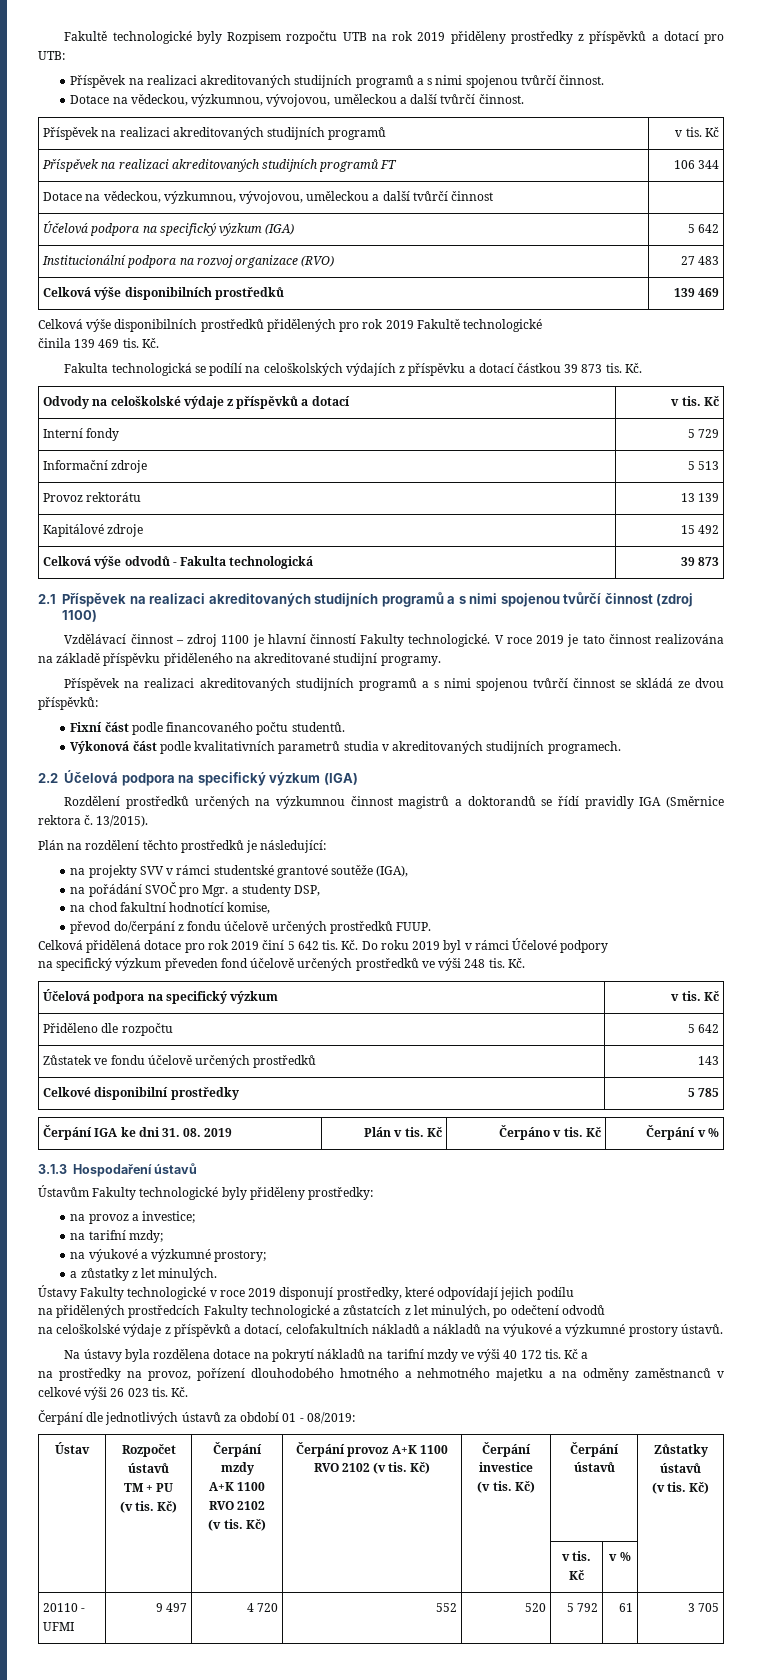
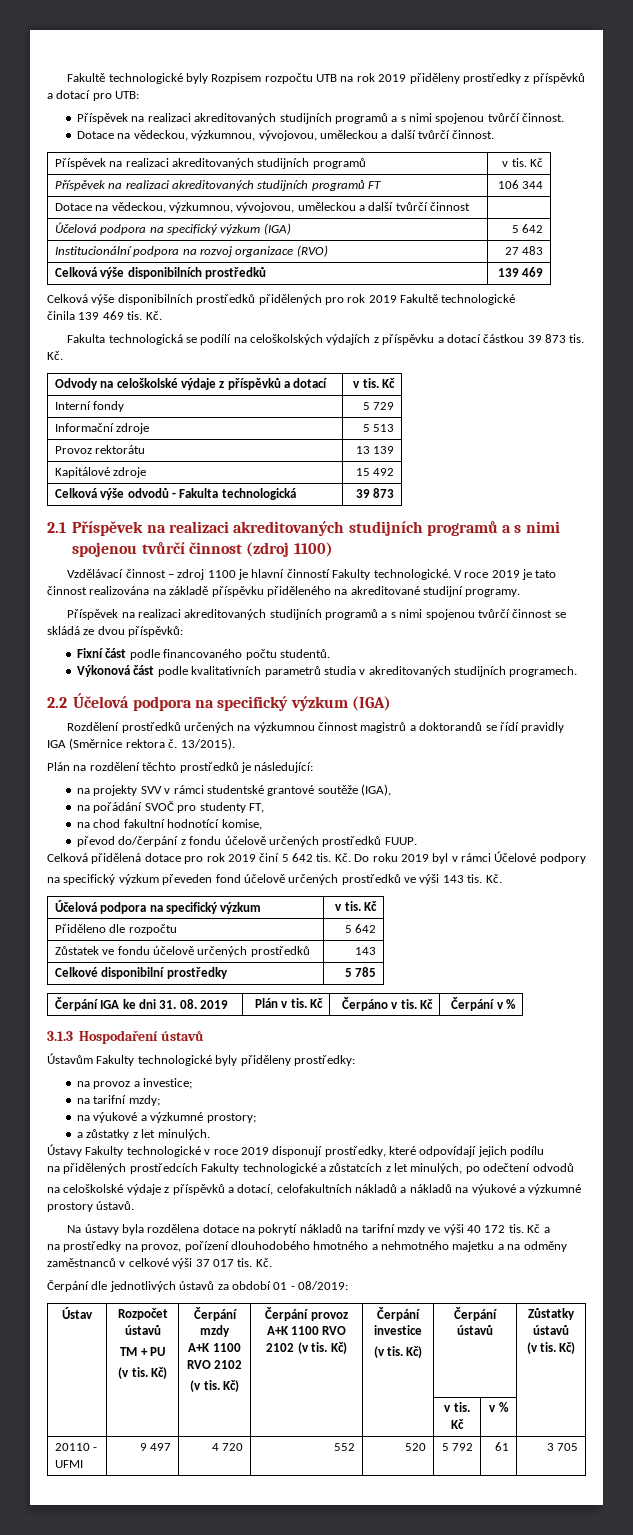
- na pořádání SVOČ pro Mgr. a studenty DSP,
+ na pořádání SVOČ pro studenty FT,
- na specifický výzkum převeden fond účelově určených prostředků ve výši 248 tis.
+ na specifický výzkum převeden fond účelově určených prostředků ve výši 143 tis.
- na prostředky na provoz, pořízení dlouhodobého hmotného a nehmotného majetku a na odměny zaměstnanců v celkové výši 26 023 tis.
+ na prostředky na provoz, pořízení dlouhodobého hmotného a nehmotného majetku a na odměny zaměstnanců v celkové výši 37 017 tis.

